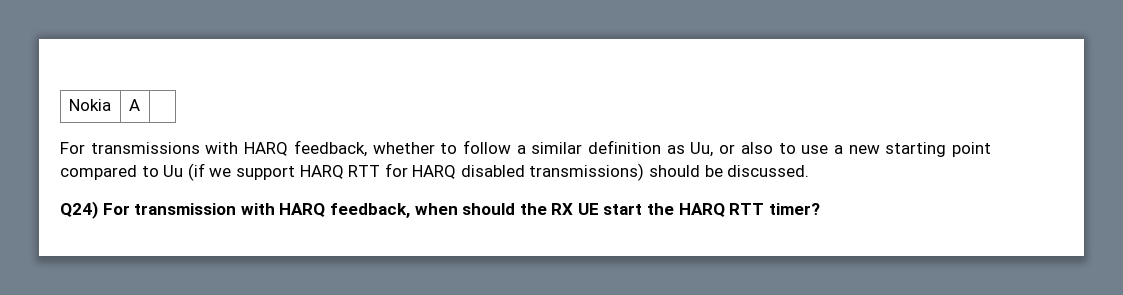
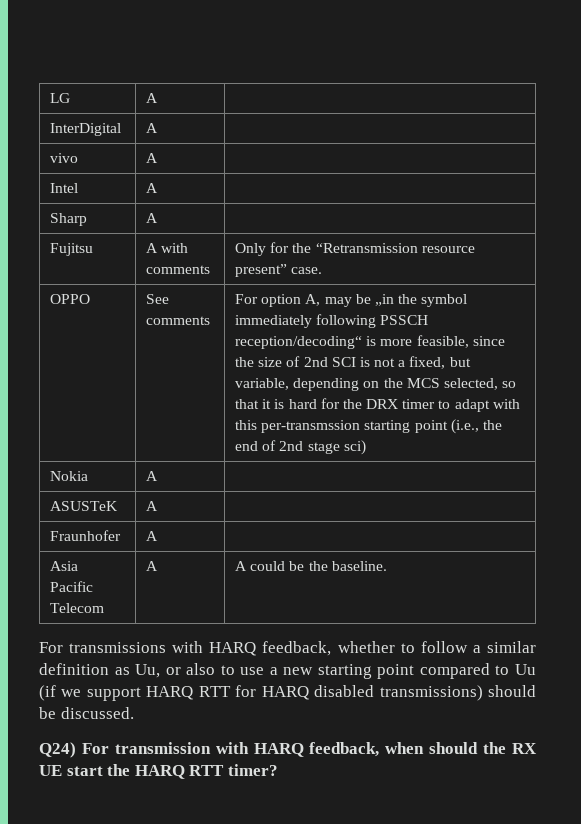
+ LG | A |
+ InterDigital | A |
+ vivo | A |
+ Intel | A |
+ Sharp | A |
+ Fujitsu | A with comments | Only for the “Retransmission resource present” case.
+ OPPO | See comments | For option A, may be „in the symbol immediately following PSSCH reception/decoding“ is more feasible, since the size of 2nd SCI is not a fixed, but variable, depending on the MCS selected, so that it is hard for the DRX timer to adapt with this per-transmssion starting point (i.e., the end of 2nd stage sci)
  Nokia | A |
+ ASUSTeK | A |
+ Fraunhofer | A |
+ Asia Pacific Telecom | A | A could be the baseline.

